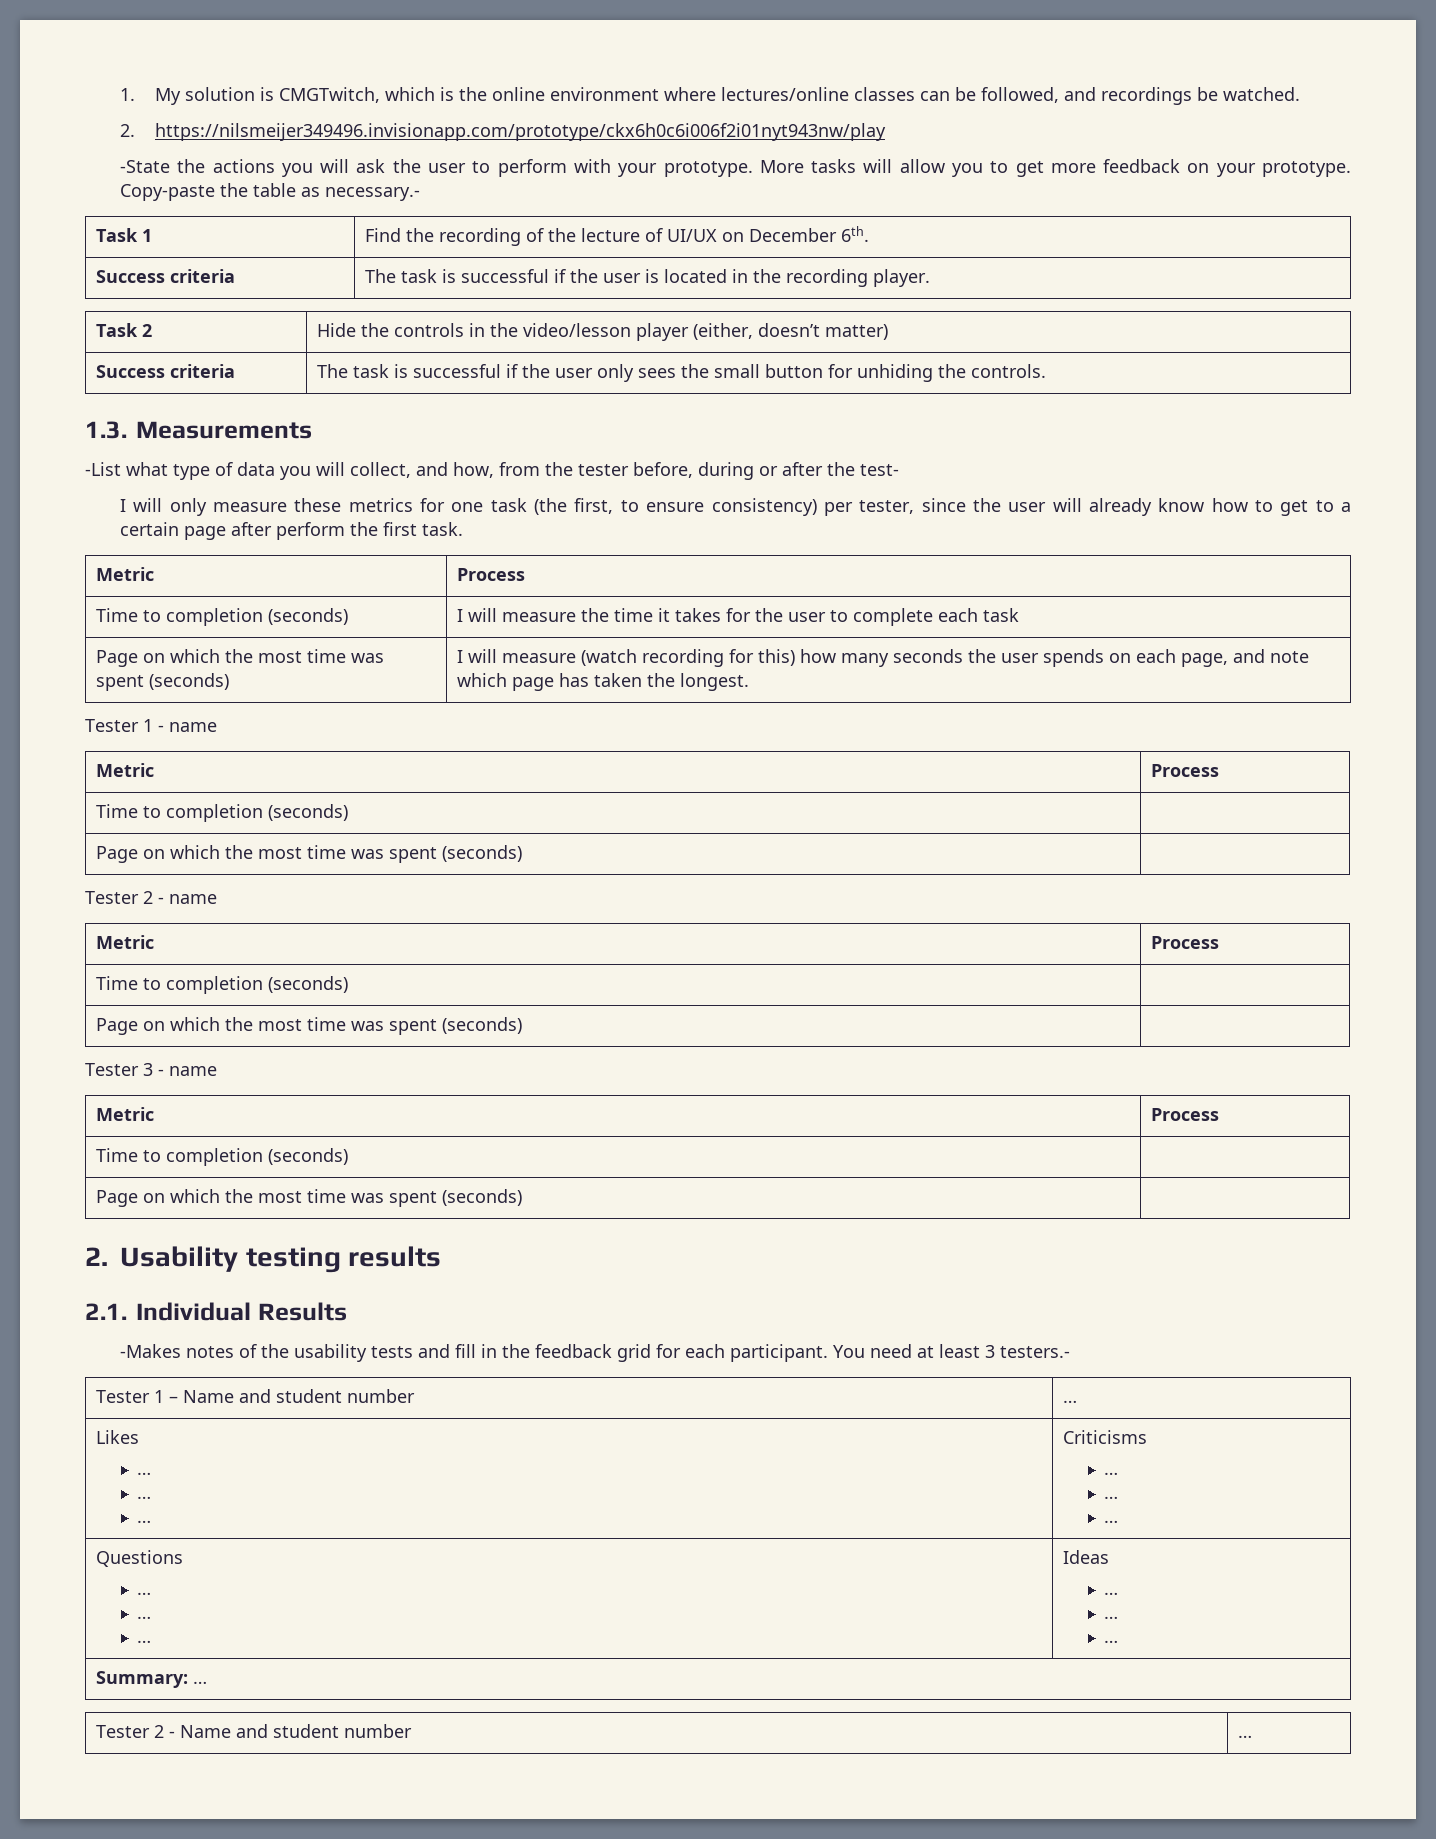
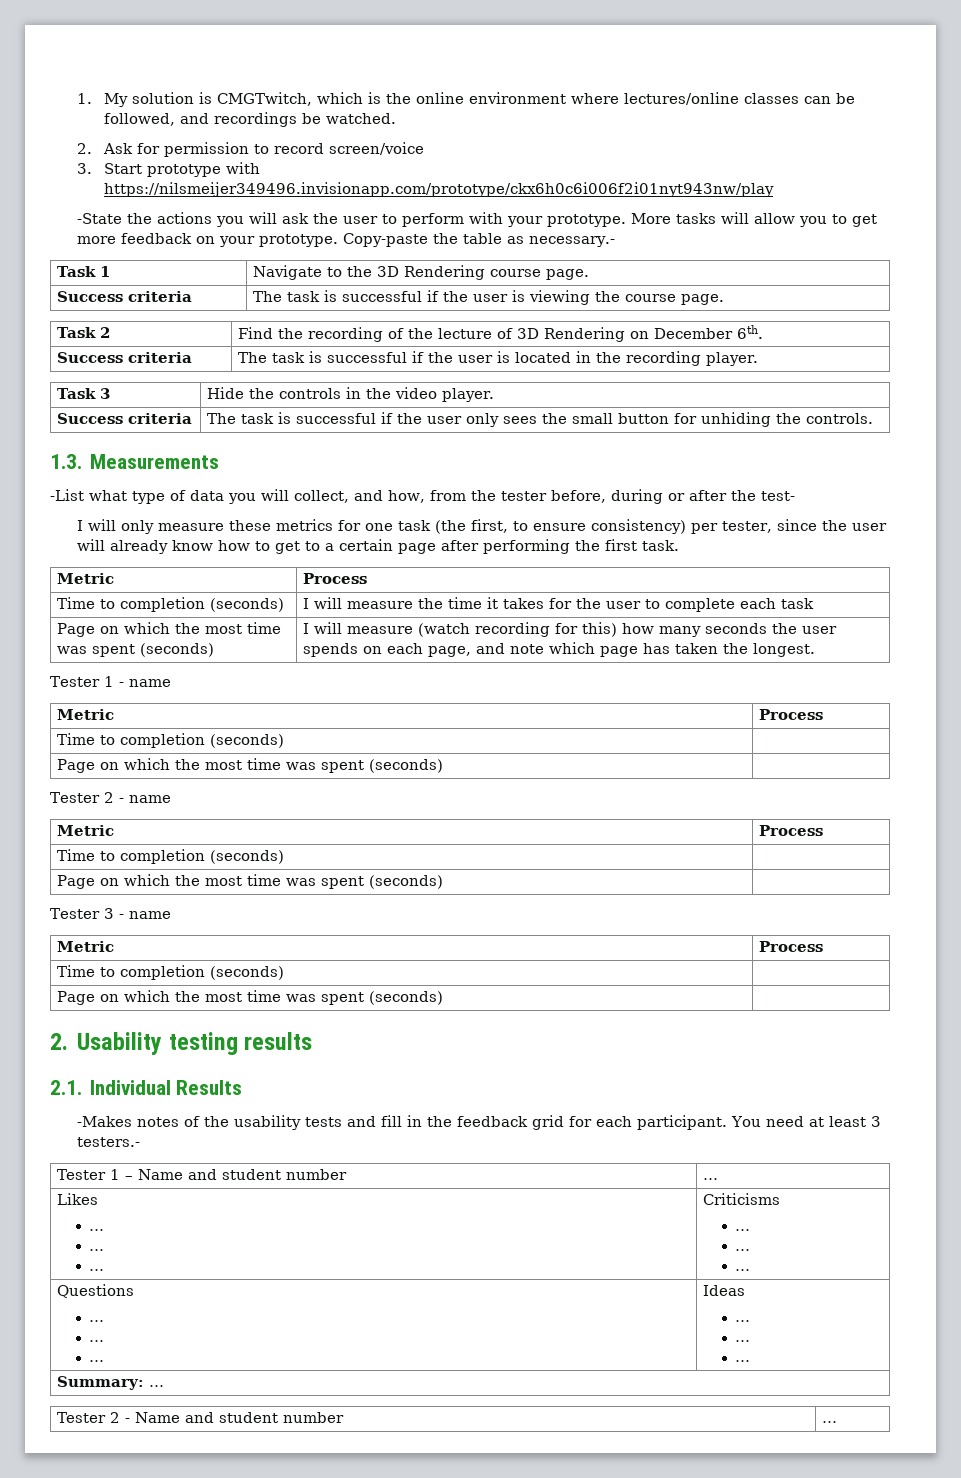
- 2. https://nilsmeijer349496.invisionapp.com/prototype/ckx6h0c6i006f2i01nyt943nw/play
+ 2. Ask for permission to record screen/voice
+ 3. Start prototype with https://nilsmeijer349496.invisionapp.com/prototype/ckx6h0c6i006f2i01nyt943nw/play
- Task 1 | Find the recording of the lecture of UI/UX on December 6th.
+ Task 1 | Navigate to the 3D Rendering course page.
+ Success criteria | The task is successful if the user is viewing the course page.
+ Task 2 | Find the recording of the lecture of 3D Rendering on December 6th.
- Task 2 | Hide the controls in the video/lesson player (either, doesn’t matter)
+ Task 3 | Hide the controls in the video player.
- I will only measure these metrics for one task (the first, to ensure consistency) per tester, since the user will already know how to get to a certain page after perform the first task.
+ I will only measure these metrics for one task (the first, to ensure consistency) per tester, since the user will already know how to get to a certain page after performing the first task.

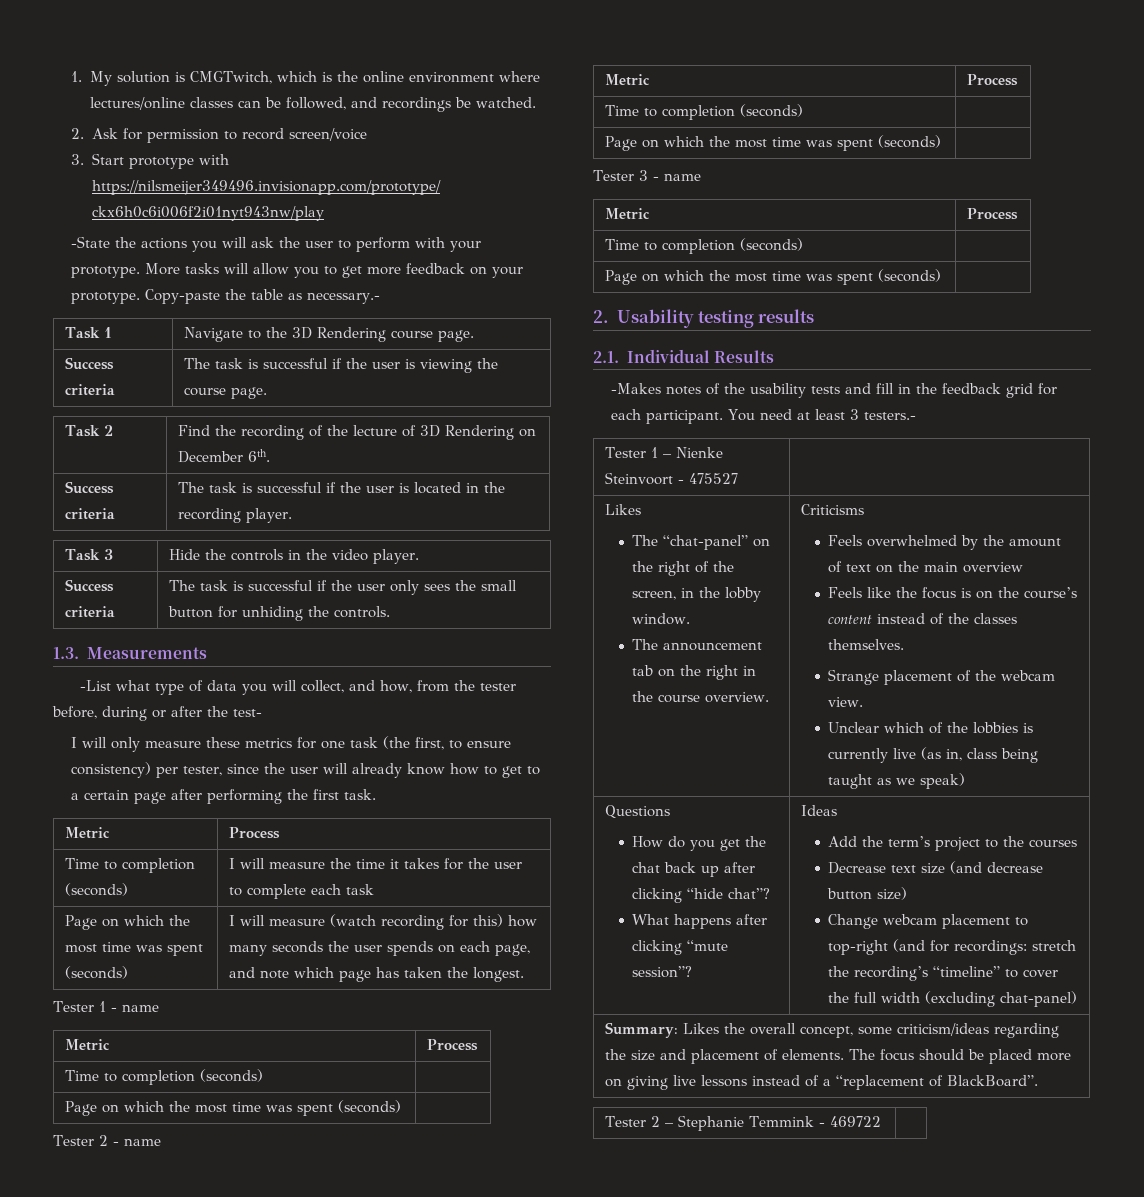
- Tester 1 – Name and student number | …
+ Tester 1 – Nienke Steinvoort - 475527 |
  Likes
- …
- …
- … | Criticisms
- …
- …
- …
+ The “chat-panel” on the right of the screen, in the lobby window.
+ The announcement tab on the right in the course overview. | Criticisms
+ Feels overwhelmed by the amount of text on the main overview
+ Feels like the focus is on the course’s content instead of the classes themselves.
+ Strange placement of the webcam view.
+ Unclear which of the lobbies is currently live (as in, class being taught as we speak)
  Questions
- …
- …
- … | Ideas
- …
- …
- …
- Summary: …
- Tester 2 - Name and student number | …
+ How do you get the chat back up after clicking “hide chat”?
+ What happens after clicking “mute session”? | Ideas
+ Add the term’s project to the courses
+ Decrease text size (and decrease button size)
+ Change webcam placement to top-right (and for recordings: stretch the recording’s “timeline” to cover the full width (excluding chat-panel)
+ Summary: Likes the overall concept, some criticism/ideas regarding the size and placement of elements. The focus should be placed more on giving live lessons instead of a “replacement of BlackBoard”.
+ Tester 2 – Stephanie Temmink - 469722 |

